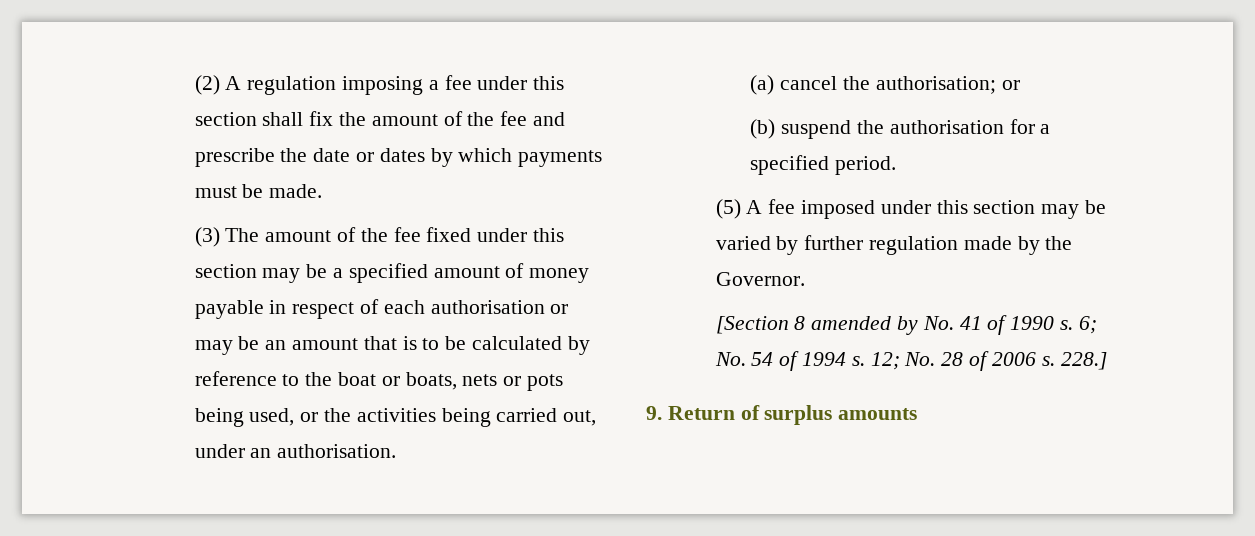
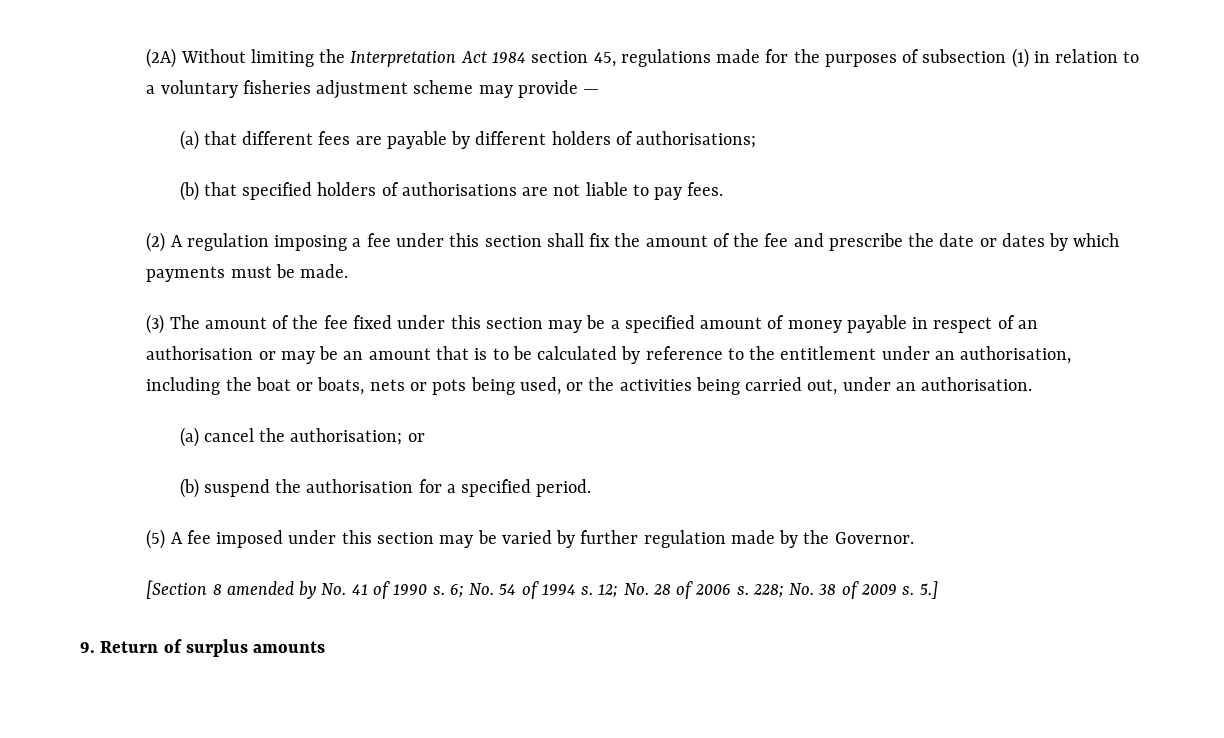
+ (2A) Without limiting the Interpretation Act 1984 section 45, regulations made for the purposes of subsection (1) in relation to a voluntary fisheries adjustment scheme may provide —
+ (a) that different fees are payable by different holders of authorisations;
+ (b) that specified holders of authorisations are not liable to pay fees.
- (3) The amount of the fee fixed under this section may be a specified amount of money payable in respect of each authorisation or may be an amount that is to be calculated by reference to the boat or boats, nets or pots being used, or the activities being carried out, under an authorisation.
+ (3) The amount of the fee fixed under this section may be a specified amount of money payable in respect of an authorisation or may be an amount that is to be calculated by reference to the entitlement under an authorisation, including the boat or boats, nets or pots being used, or the activities being carried out, under an authorisation.
- 228.]
+ 228; No. 38 of 2009 s. 5.]

